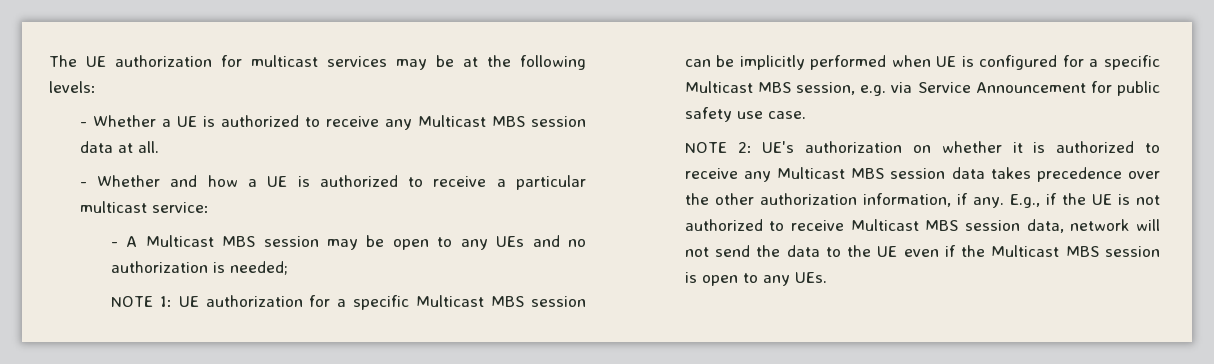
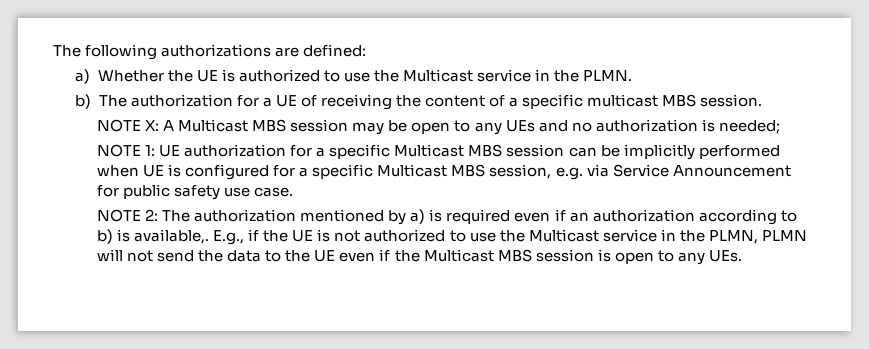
- The UE authorization for multicast services may be at the following levels:
- - Whether a UE is authorized to receive any Multicast MBS session data at all.
- - Whether and how a UE is authorized to receive a particular multicast service:
- - A Multicast MBS session may be open to any UEs and no authorization is needed;
+ The following authorizations are defined:
+ a) Whether the UE is authorized to use the Multicast service in the PLMN.
+ b) The authorization for a UE of receiving the content of a specific multicast MBS session.
+ NOTE X: A Multicast MBS session may be open to any UEs and no authorization is needed;
- NOTE 2: UE's authorization on whether it is authorized to receive any Multicast MBS session data takes precedence over the other authorization information, if any.
+ NOTE 2: The authorization mentioned by a) is required even if an authorization according to b) is available,.
- E.g., if the UE is not authorized to receive Multicast MBS session data, network will not send the data to the UE even if the Multicast MBS session is open to any UEs.
+ E.g., if the UE is not authorized to use the Multicast service in the PLMN, PLMN will not send the data to the UE even if the Multicast MBS session is open to any UEs.

